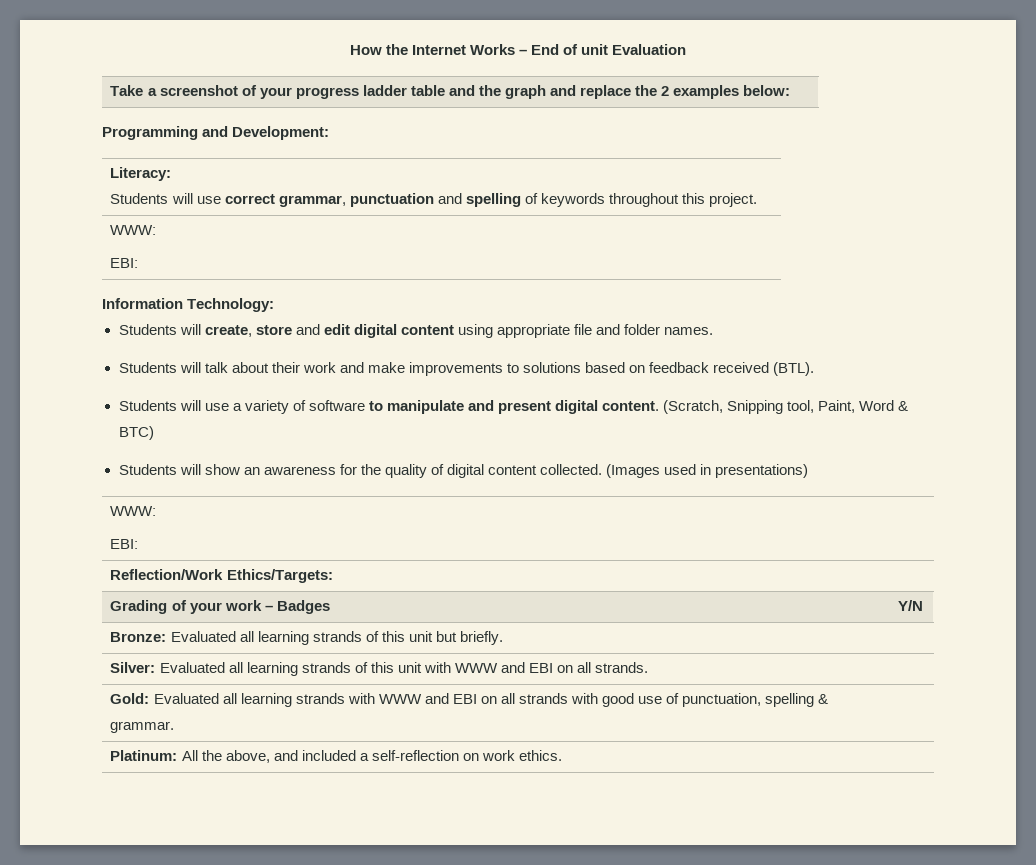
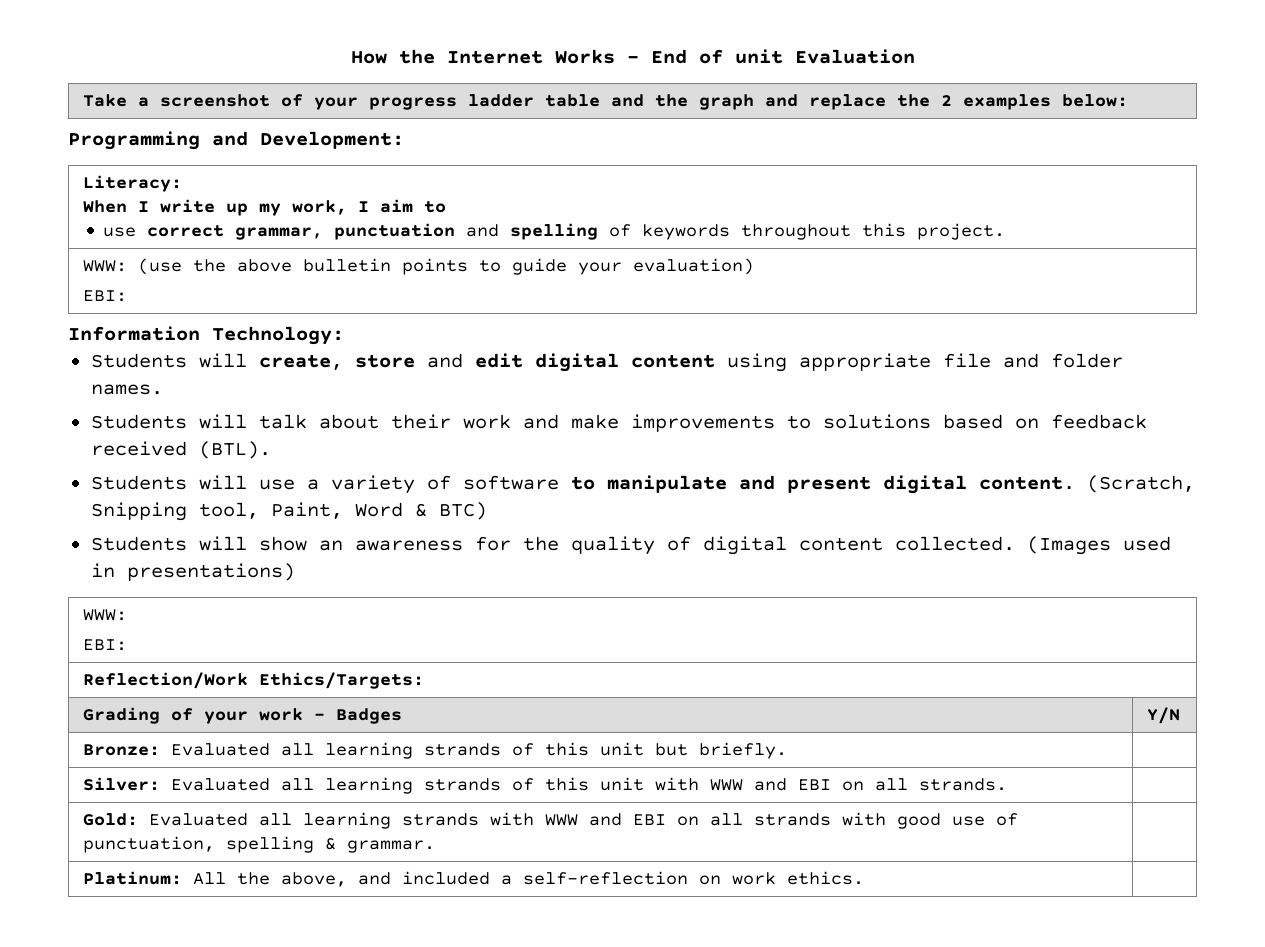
  Literacy:
- Students will use correct grammar, punctuation and spelling of keywords throughout this project.
- WWW:
+ When I write up my work, I aim to
+ use correct grammar, punctuation and spelling of keywords throughout this project.
+ WWW: (use the above bulletin points to guide your evaluation)

